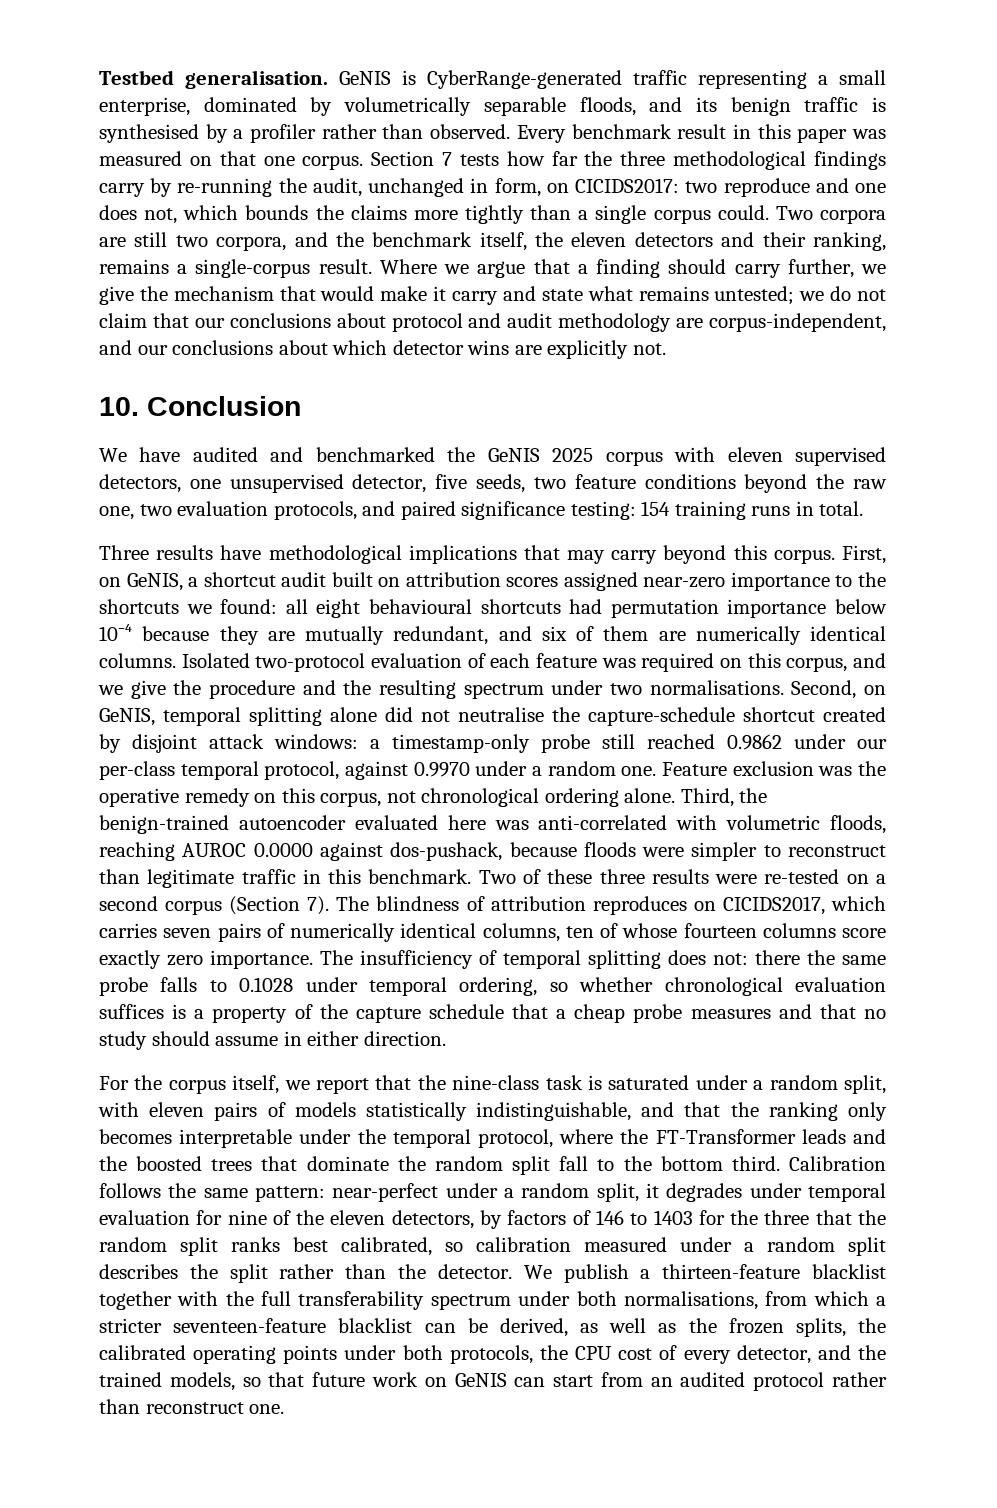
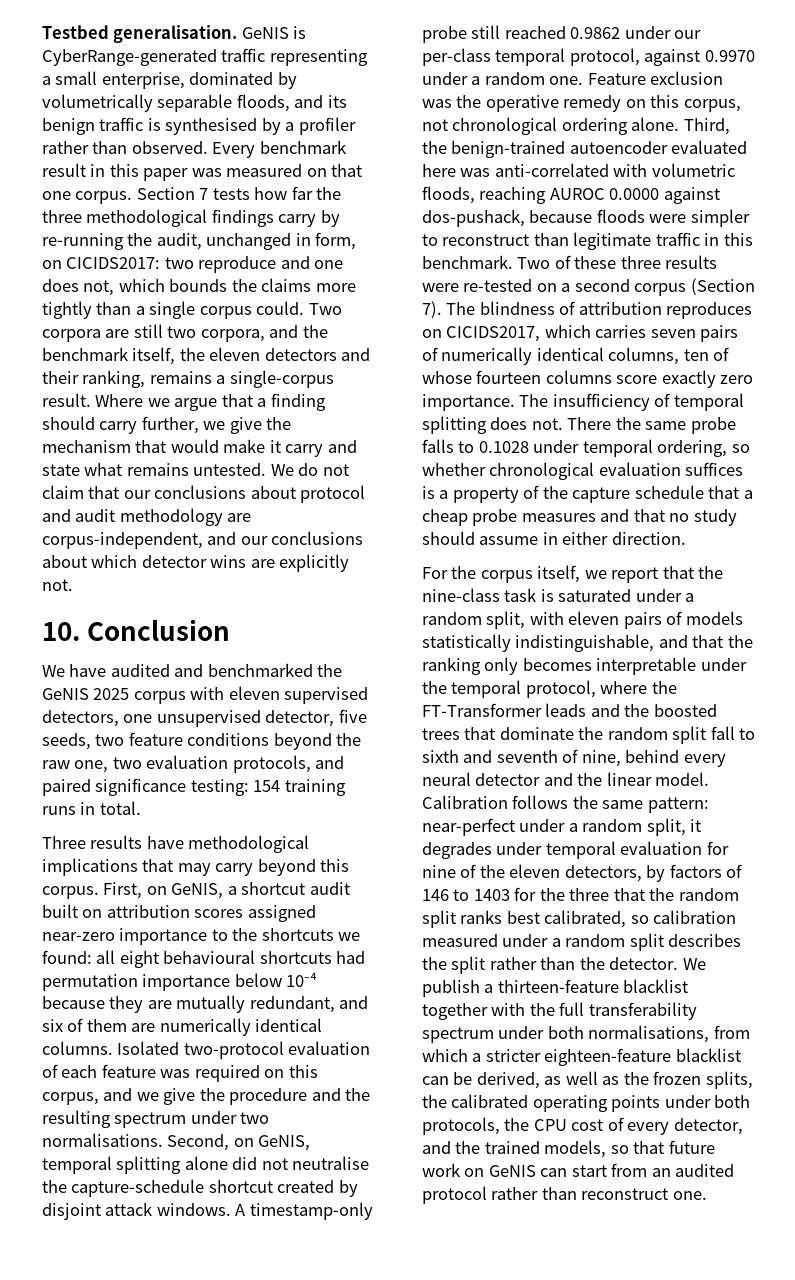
- Where we argue that a finding should carry further, we give the mechanism that would make it carry and state what remains untested; we do not claim that our conclusions about protocol and audit methodology are corpus-independent, and our conclusions about which detector wins are explicitly not.
+ Where we argue that a finding should carry further, we give the mechanism that would make it carry and state what remains untested. We do not claim that our conclusions about protocol and audit methodology are corpus-independent, and our conclusions about which detector wins are explicitly not.
- Second, on GeNIS, temporal splitting alone did not neutralise the capture-schedule shortcut created by disjoint attack windows: a timestamp-only probe still reached 0.9862 under our per-class temporal protocol, against 0.9970 under a random one.
+ Second, on GeNIS, temporal splitting alone did not neutralise the capture-schedule shortcut created by disjoint attack windows. A timestamp-only probe still reached 0.9862 under our per-class temporal protocol, against 0.9970 under a random one.
- The insufficiency of temporal splitting does not: there the same probe falls to 0.1028 under temporal ordering, so whether chronological evaluation suffices is a property of the capture schedule that a cheap probe measures and that no study should assume in either direction.
+ The insufficiency of temporal splitting does not. There the same probe falls to 0.1028 under temporal ordering, so whether chronological evaluation suffices is a property of the capture schedule that a cheap probe measures and that no study should assume in either direction.
- For the corpus itself, we report that the nine-class task is saturated under a random split, with eleven pairs of models statistically indistinguishable, and that the ranking only becomes interpretable under the temporal protocol, where the FT-Transformer leads and the boosted trees that dominate the random split fall to the bottom third.
+ For the corpus itself, we report that the nine-class task is saturated under a random split, with eleven pairs of models statistically indistinguishable, and that the ranking only becomes interpretable under the temporal protocol, where the FT-Transformer leads and the boosted trees that dominate the random split fall to sixth and seventh of nine, behind every neural detector and the linear model.
- We publish a thirteen-feature blacklist together with the full transferability spectrum under both normalisations, from which a stricter seventeen-feature blacklist can be derived, as well as the frozen splits, the calibrated operating points under both protocols, the CPU cost of every detector, and the trained models, so that future work on GeNIS can start from an audited protocol rather than reconstruct one.
+ We publish a thirteen-feature blacklist together with the full transferability spectrum under both normalisations, from which a stricter eighteen-feature blacklist can be derived, as well as the frozen splits, the calibrated operating points under both protocols, the CPU cost of every detector, and the trained models, so that future work on GeNIS can start from an audited protocol rather than reconstruct one.

